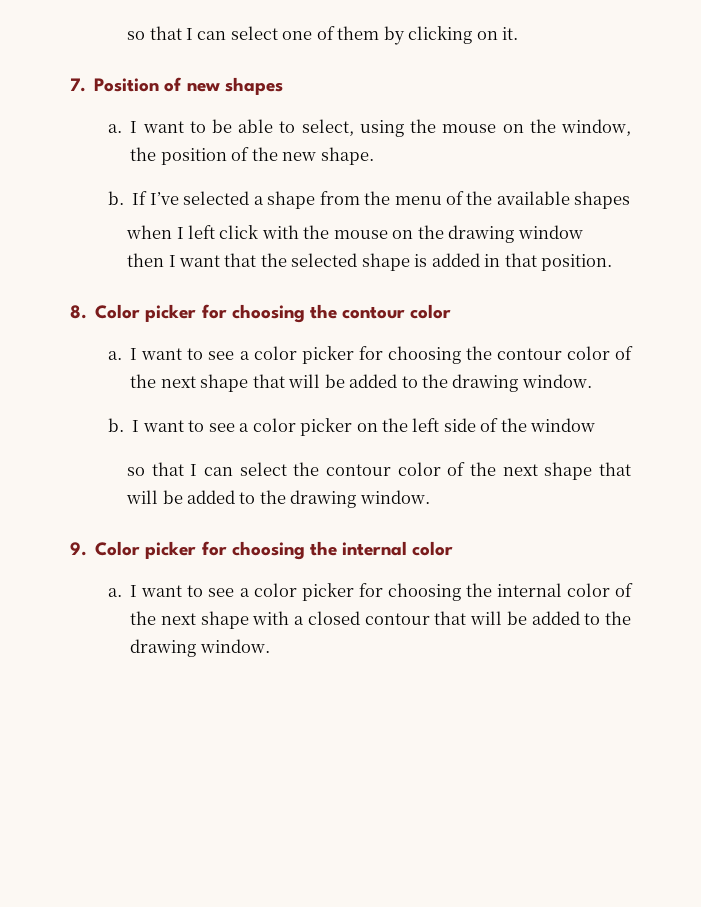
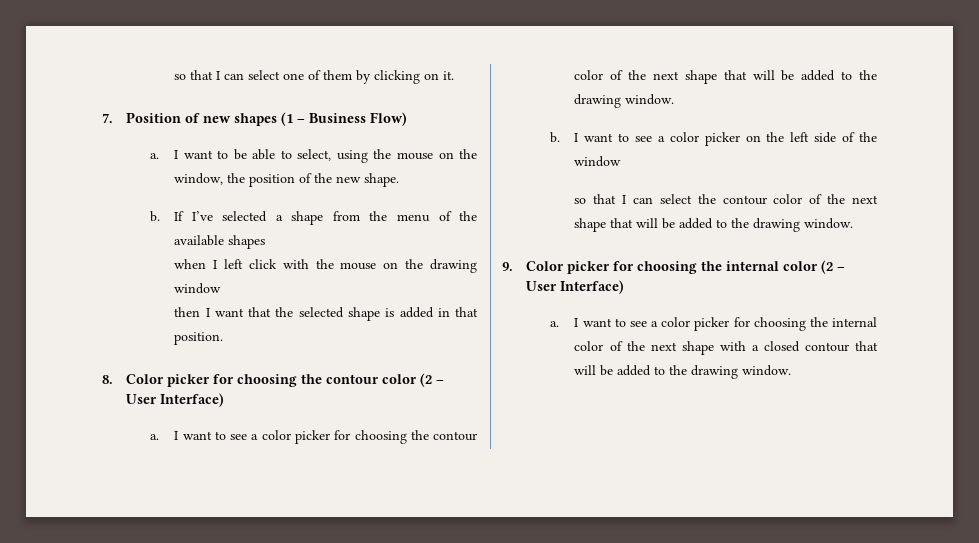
- 7. Position of new shapes
+ 7. Position of new shapes (1 – Business Flow)
- 8. Color picker for choosing the contour color
+ 8. Color picker for choosing the contour color (2 – User Interface)
- 9. Color picker for choosing the internal color
+ 9. Color picker for choosing the internal color (2 – User Interface)

